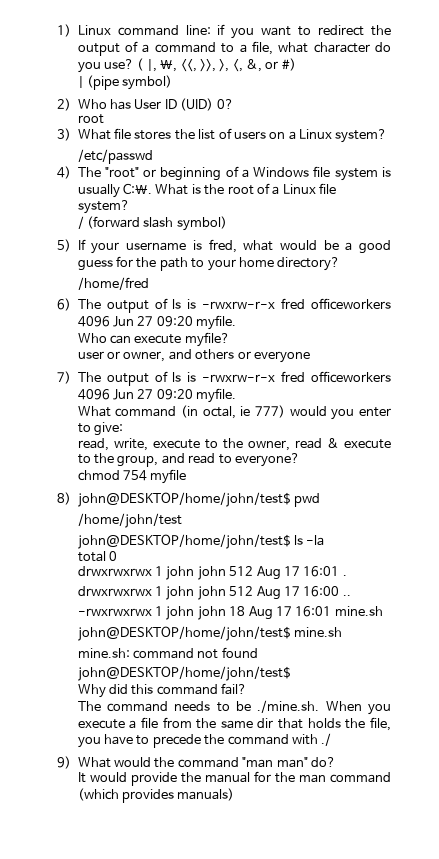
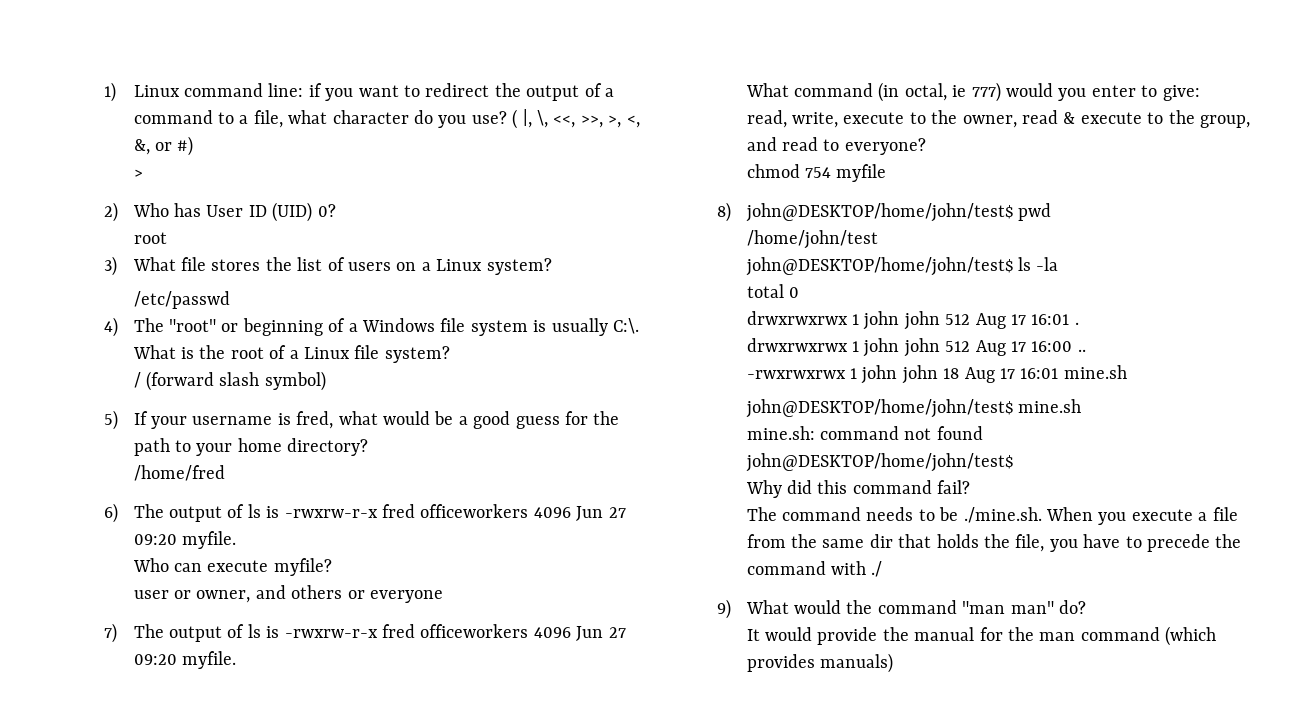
- | (pipe symbol)
+ >

